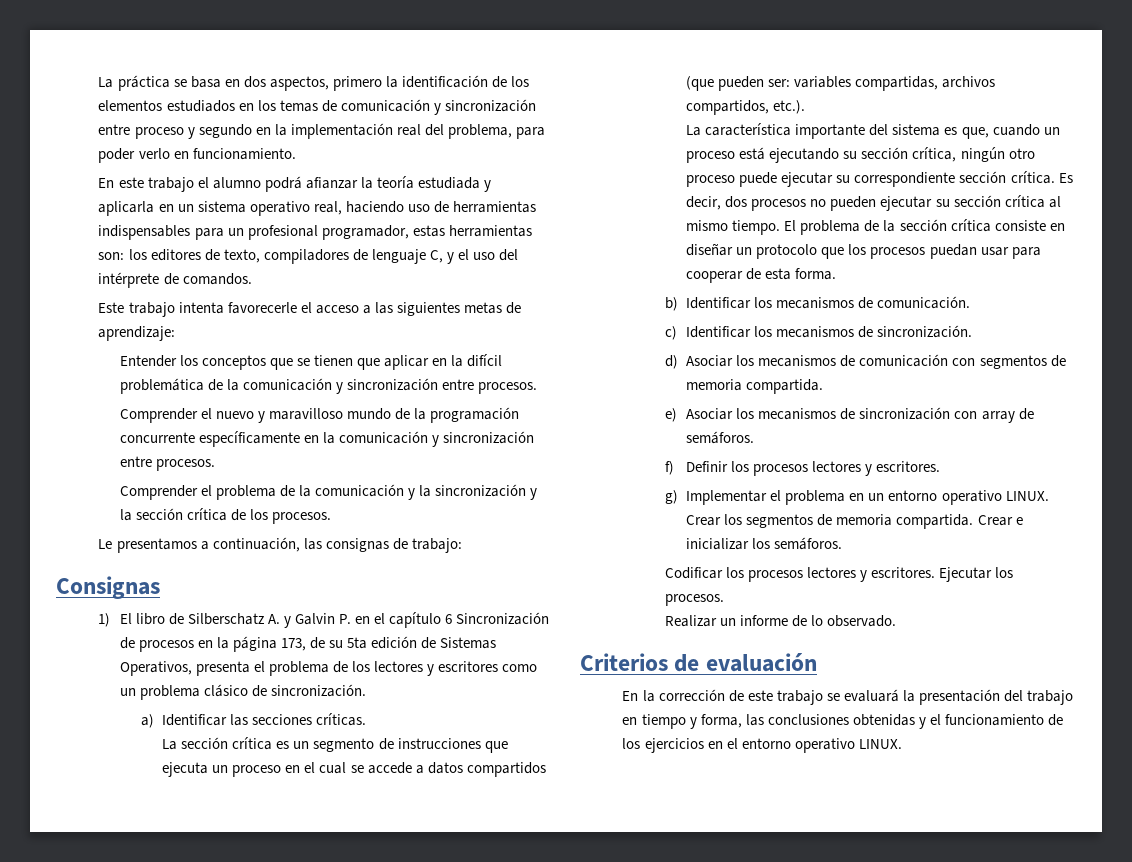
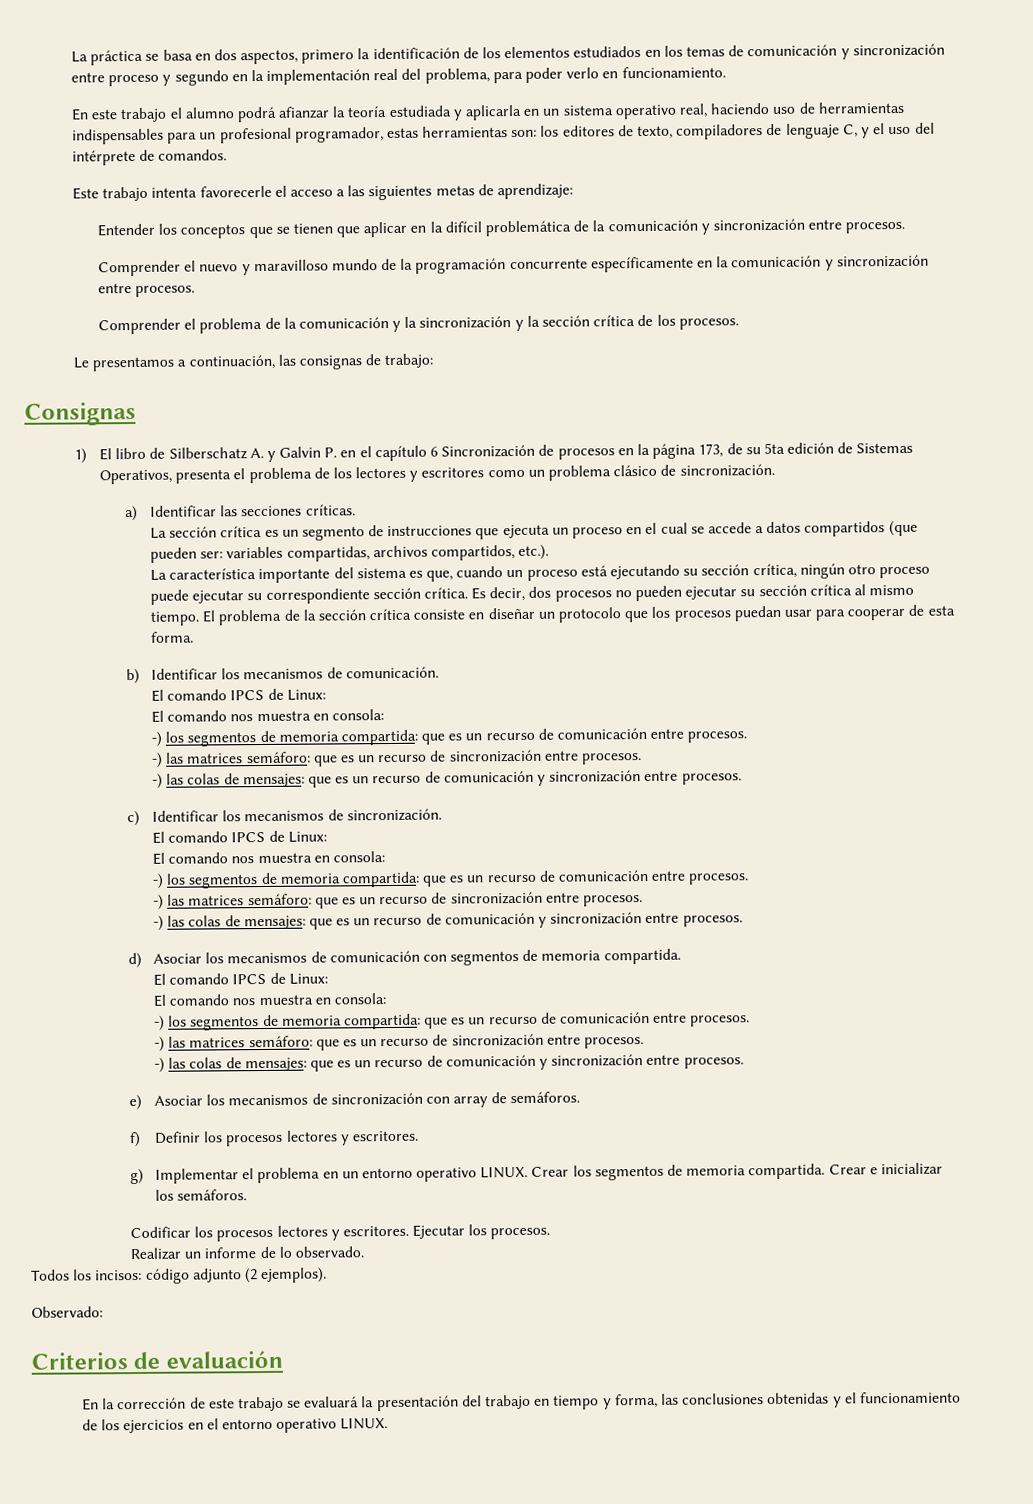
  b) Identificar los mecanismos de comunicación.
+ El comando IPCS de Linux:
+ El comando nos muestra en consola:
+ -) los segmentos de memoria compartida: que es un recurso de comunicación entre procesos.
+ -) las matrices semáforo: que es un recurso de sincronización entre procesos.
+ -) las colas de mensajes: que es un recurso de comunicación y sincronización entre procesos.
  c) Identificar los mecanismos de sincronización.
+ El comando IPCS de Linux:
+ El comando nos muestra en consola:
+ -) los segmentos de memoria compartida: que es un recurso de comunicación entre procesos.
+ -) las matrices semáforo: que es un recurso de sincronización entre procesos.
+ -) las colas de mensajes: que es un recurso de comunicación y sincronización entre procesos.
  d) Asociar los mecanismos de comunicación con segmentos de memoria compartida.
+ El comando IPCS de Linux:
+ El comando nos muestra en consola:
+ -) los segmentos de memoria compartida: que es un recurso de comunicación entre procesos.
+ -) las matrices semáforo: que es un recurso de sincronización entre procesos.
+ -) las colas de mensajes: que es un recurso de comunicación y sincronización entre procesos.
+ Todos los incisos: código adjunto (2 ejemplos).
+ Observado:

